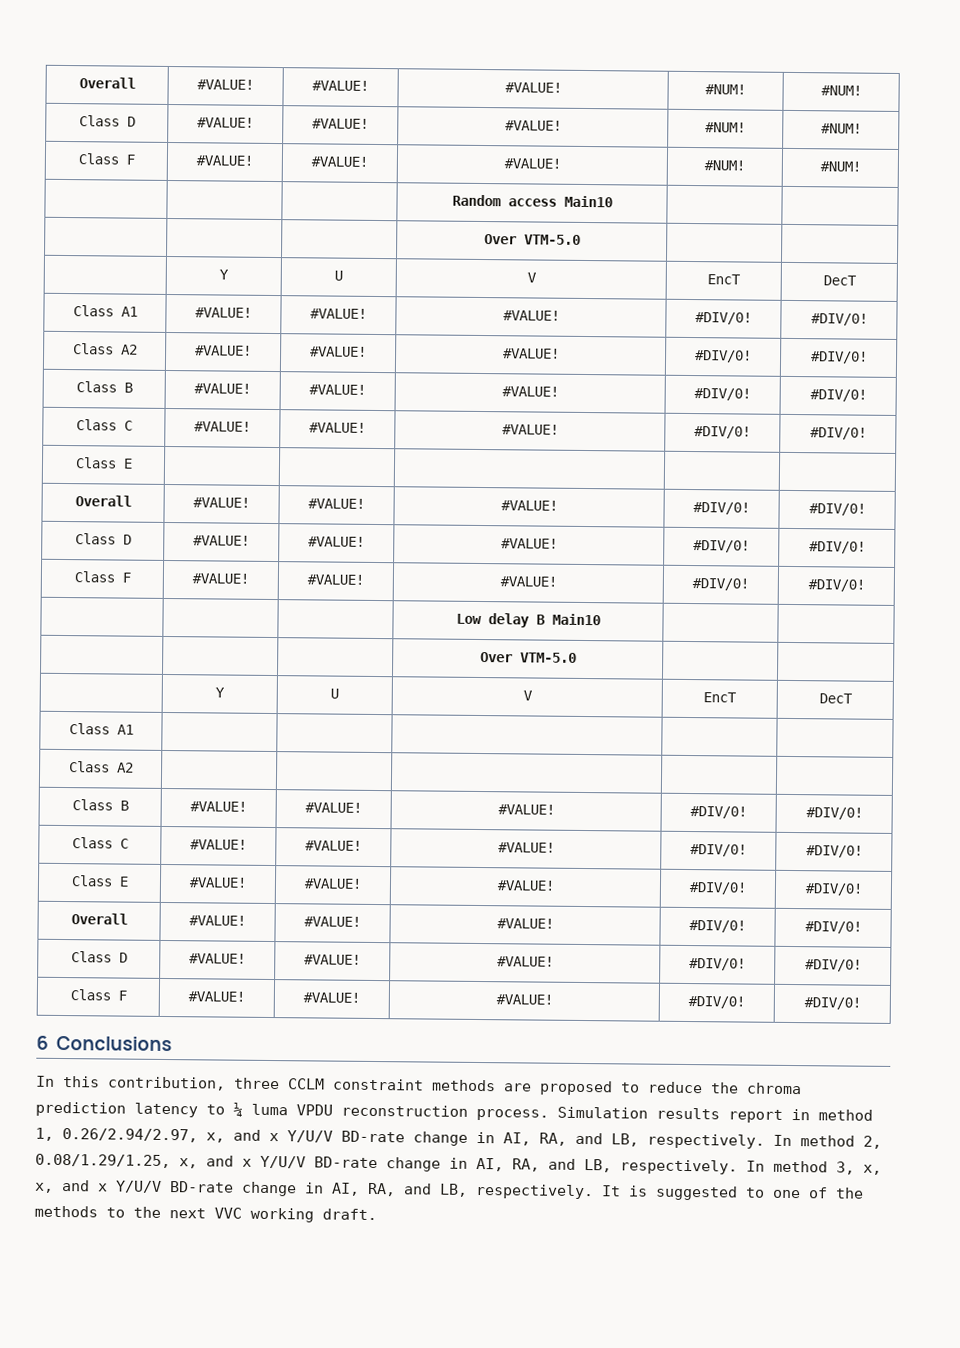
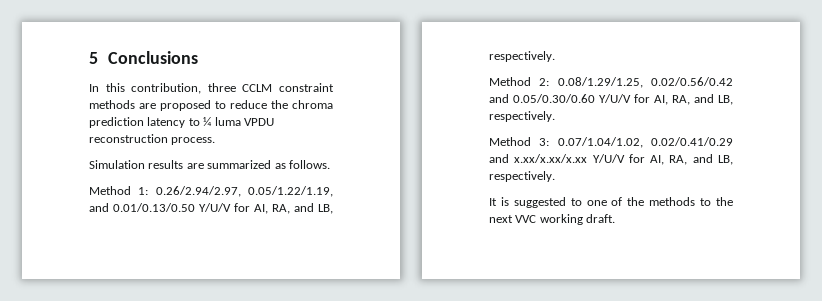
- Overall | #VALUE! | #VALUE! | #VALUE! | #NUM! | #NUM!
- Class D | #VALUE! | #VALUE! | #VALUE! | #NUM! | #NUM!
- Class F | #VALUE! | #VALUE! | #VALUE! | #NUM! | #NUM!
- | | | Random access Main10 | |
- | | | Over VTM-5.0 | |
- | Y | U | V | EncT | DecT
- Class A1 | #VALUE! | #VALUE! | #VALUE! | #DIV/0! | #DIV/0!
- Class A2 | #VALUE! | #VALUE! | #VALUE! | #DIV/0! | #DIV/0!
- Class B | #VALUE! | #VALUE! | #VALUE! | #DIV/0! | #DIV/0!
- Class C | #VALUE! | #VALUE! | #VALUE! | #DIV/0! | #DIV/0!
- Class E | | | | |
- Overall | #VALUE! | #VALUE! | #VALUE! | #DIV/0! | #DIV/0!
- Class D | #VALUE! | #VALUE! | #VALUE! | #DIV/0! | #DIV/0!
- Class F | #VALUE! | #VALUE! | #VALUE! | #DIV/0! | #DIV/0!
- | | | Low delay B Main10 | |
- | | | Over VTM-5.0 | |
- | Y | U | V | EncT | DecT
- Class A1 | | | | |
- Class A2 | | | | |
- Class B | #VALUE! | #VALUE! | #VALUE! | #DIV/0! | #DIV/0!
- Class C | #VALUE! | #VALUE! | #VALUE! | #DIV/0! | #DIV/0!
- Class E | #VALUE! | #VALUE! | #VALUE! | #DIV/0! | #DIV/0!
- Overall | #VALUE! | #VALUE! | #VALUE! | #DIV/0! | #DIV/0!
- Class D | #VALUE! | #VALUE! | #VALUE! | #DIV/0! | #DIV/0!
- Class F | #VALUE! | #VALUE! | #VALUE! | #DIV/0! | #DIV/0!
- 6 Conclusions
+ 5 Conclusions
- In this contribution, three CCLM constraint methods are proposed to reduce the chroma prediction latency to ¼ luma VPDU reconstruction process. Simulation results report in method 1, 0.26/2.94/2.97, x, and x Y/U/V BD-rate change in AI, RA, and LB, respectively. In method 2, 0.08/1.29/1.25, x, and x Y/U/V BD-rate change in AI, RA, and LB, respectively. In method 3, x, x, and x Y/U/V BD-rate change in AI, RA, and LB, respectively. It is suggested to one of the methods to the next VVC working draft.
+ In this contribution, three CCLM constraint methods are proposed to reduce the chroma prediction latency to ¼ luma VPDU reconstruction process.
+ Simulation results are summarized as follows.
+ Method 1: 0.26/2.94/2.97, 0.05/1.22/1.19, and 0.01/0.13/0.50 Y/U/V for AI, RA, and LB, respectively.
+ Method 2: 0.08/1.29/1.25, 0.02/0.56/0.42 and 0.05/0.30/0.60 Y/U/V for AI, RA, and LB, respectively.
+ Method 3: 0.07/1.04/1.02, 0.02/0.41/0.29 and x.xx/x.xx/x.xx Y/U/V for AI, RA, and LB, respectively.
+ It is suggested to one of the methods to the next VVC working draft.

